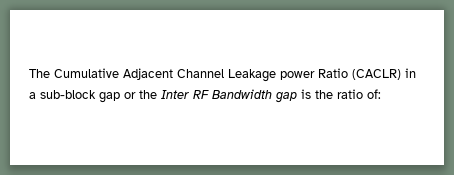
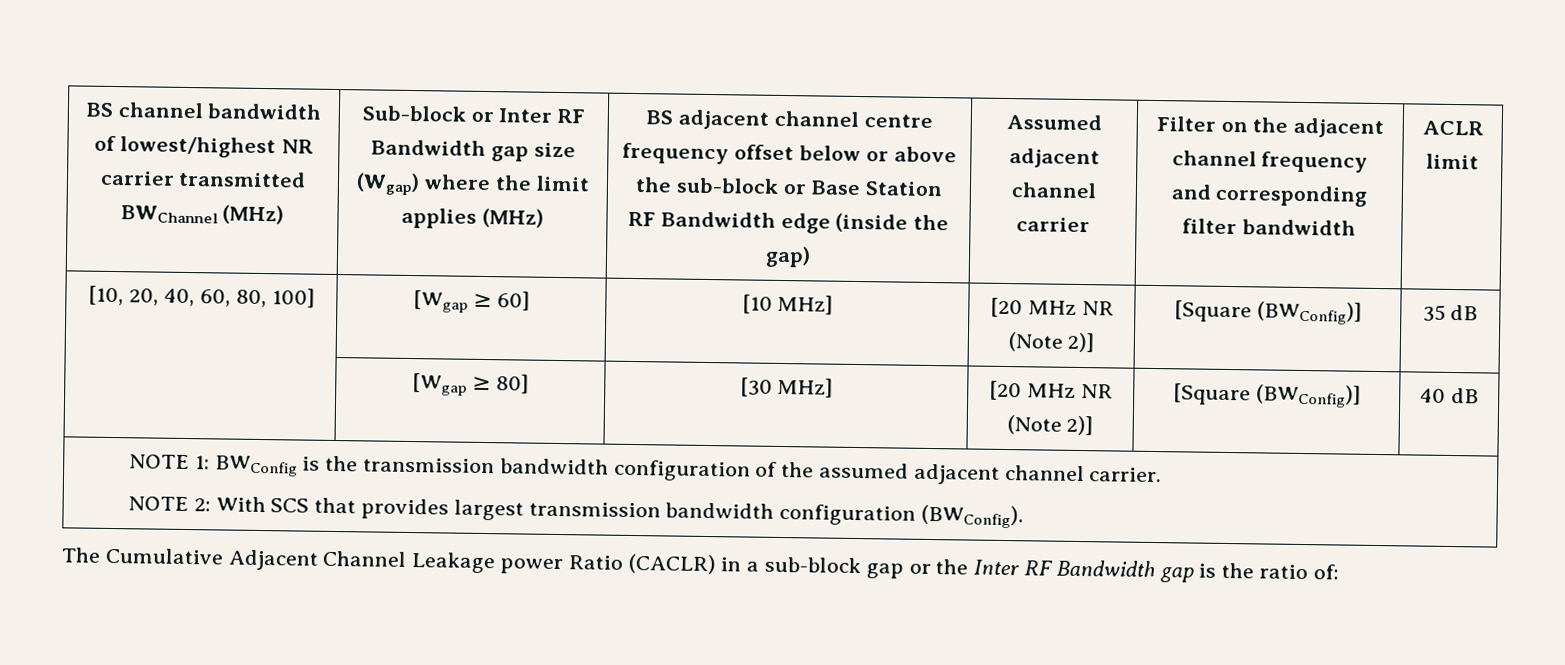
+ BS channel bandwidth of lowest/highest NR carrier transmitted BWChannel (MHz) | Sub-block or Inter RF Bandwidth gap size (Wgap) where the limit applies (MHz) | BS adjacent channel centre frequency offset below or above the sub-block or Base Station RF Bandwidth edge (inside the gap) | Assumed adjacent channel carrier | Filter on the adjacent channel frequency and corresponding filter bandwidth | ACLR limit
+ [10, 20, 40, 60, 80, 100] | [Wgap ≥ 60] | [10 MHz] | [20 MHz NR (Note 2)] | [Square (BWConfig)] | 35 dB
+ | [Wgap ≥ 80] | [30 MHz] | [20 MHz NR (Note 2)] | [Square (BWConfig)] | 40 dB
+ NOTE 1: BWConfig is the transmission bandwidth configuration of the assumed adjacent channel carrier.
+ NOTE 2: With SCS that provides largest transmission bandwidth configuration (BWConfig).

